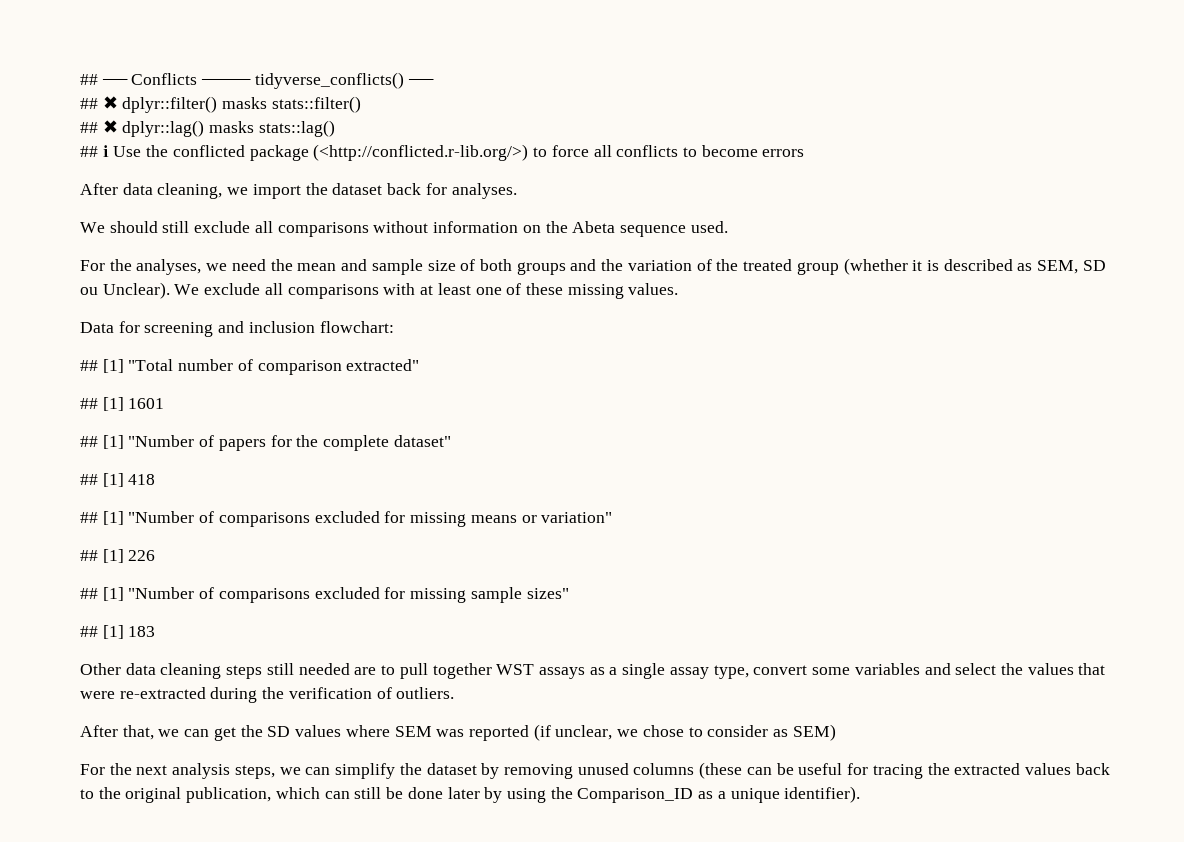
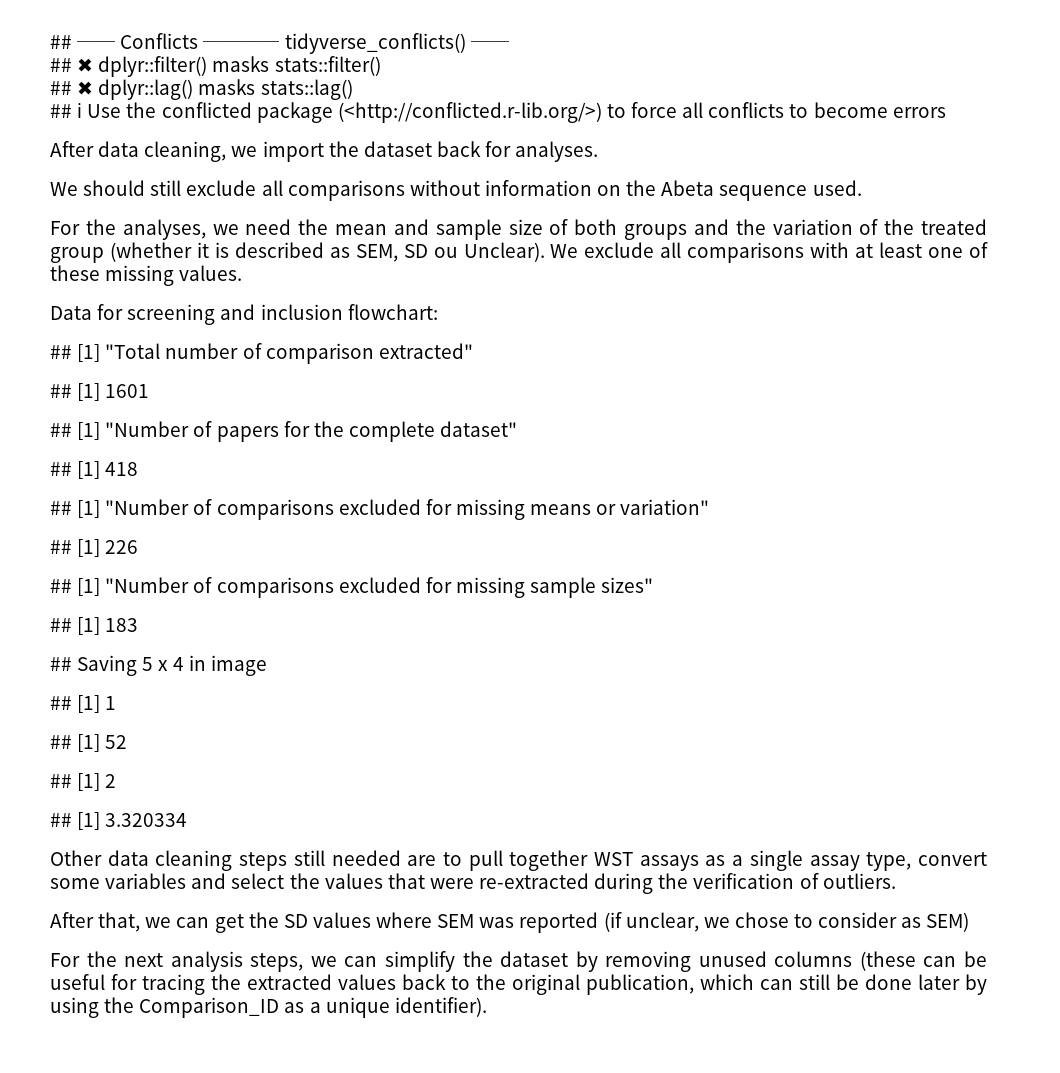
+ ## Saving 5 x 4 in image
+ ## [1] 1
+ ## [1] 52
+ ## [1] 2
+ ## [1] 3.320334

